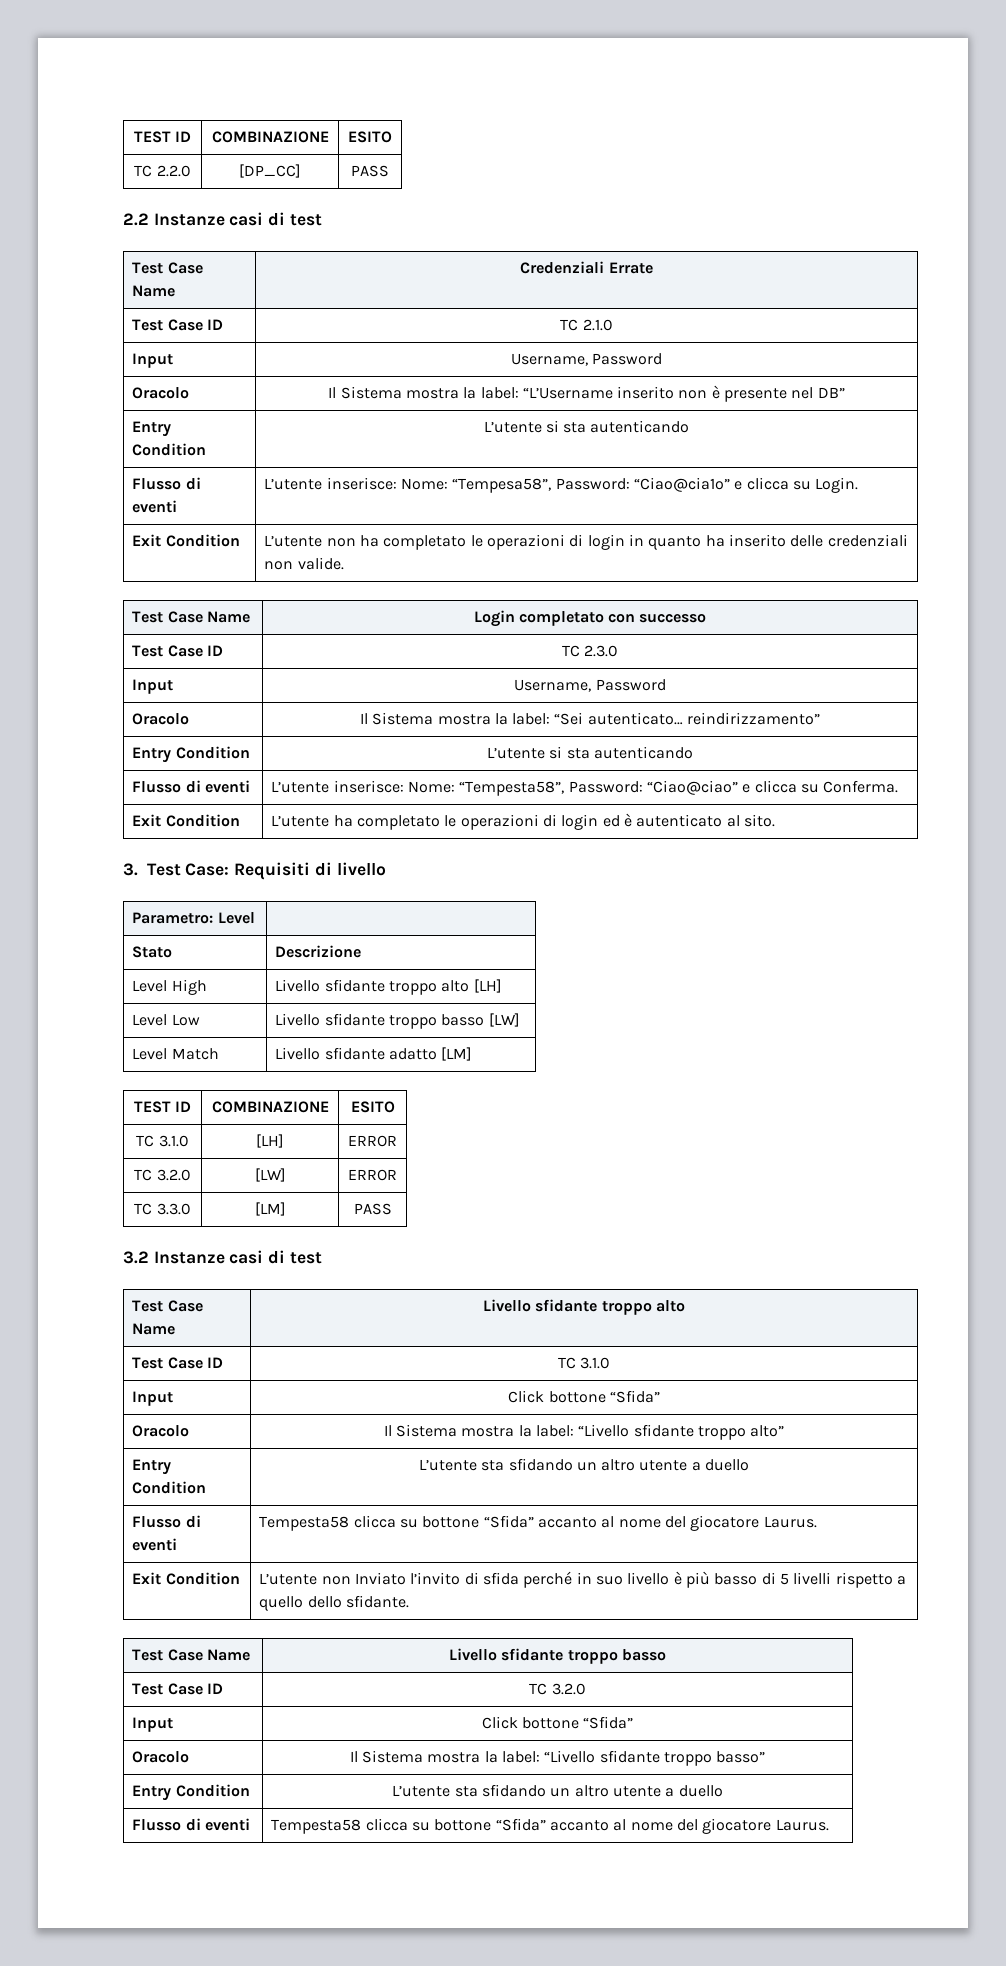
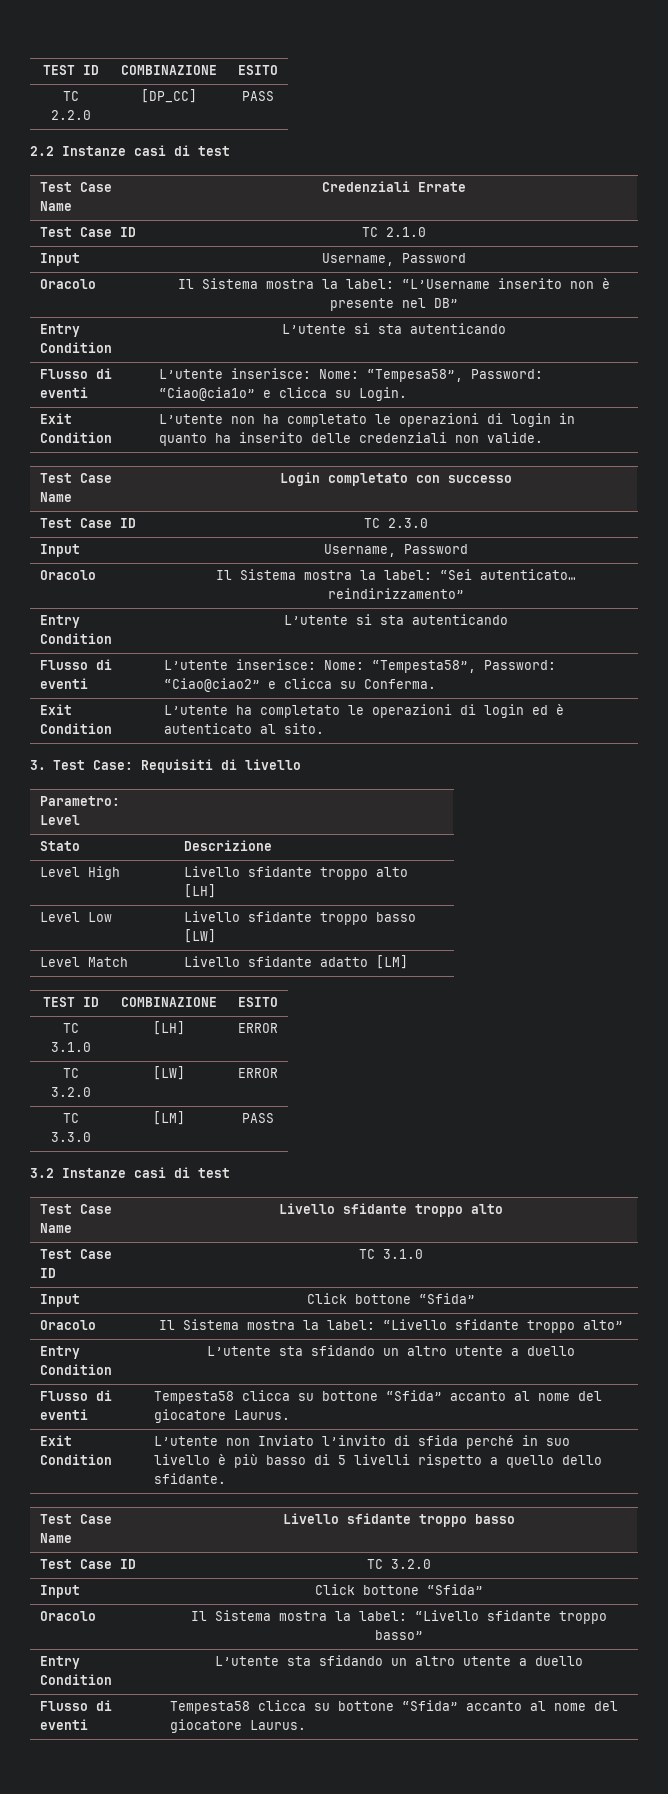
- Flusso di eventi | L’utente inserisce: Nome: “Tempesta58”, Password: “Ciao@ciao” e clicca su Conferma.
+ Flusso di eventi | L’utente inserisce: Nome: “Tempesta58”, Password: “Ciao@ciao2” e clicca su Conferma.

